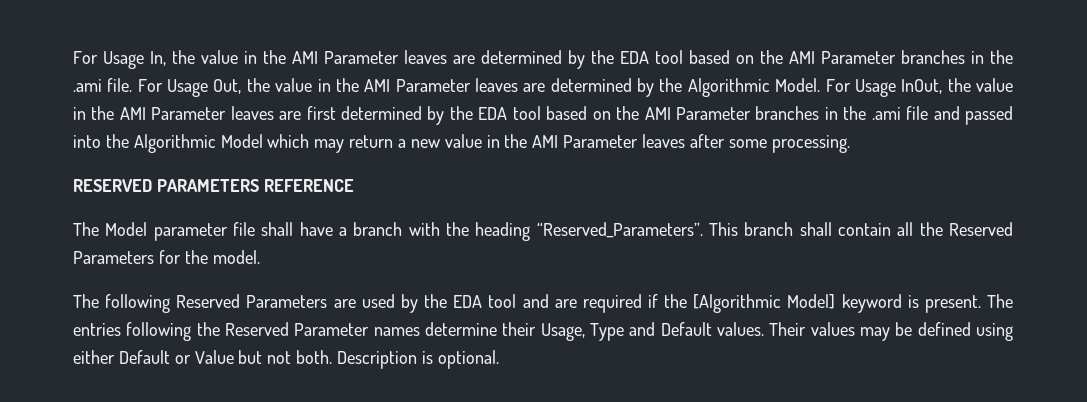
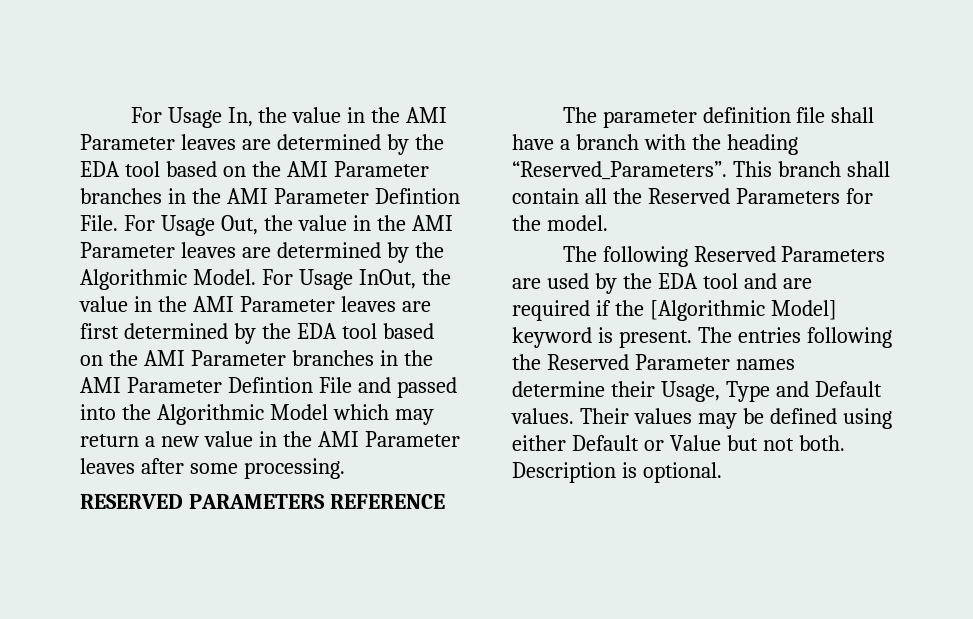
- For Usage In, the value in the AMI Parameter leaves are determined by the EDA tool based on the AMI Parameter branches in the .ami file.
+ For Usage In, the value in the AMI Parameter leaves are determined by the EDA tool based on the AMI Parameter branches in the AMI Parameter Defintion File.
- For Usage InOut, the value in the AMI Parameter leaves are first determined by the EDA tool based on the AMI Parameter branches in the .ami file and passed into the Algorithmic Model which may return a new value in the AMI Parameter leaves after some processing.
+ For Usage InOut, the value in the AMI Parameter leaves are first determined by the EDA tool based on the AMI Parameter branches in the AMI Parameter Defintion File and passed into the Algorithmic Model which may return a new value in the AMI Parameter leaves after some processing.
- The Model parameter file shall have a branch with the heading “Reserved_Parameters”.
+ The parameter definition file shall have a branch with the heading “Reserved_Parameters”.

